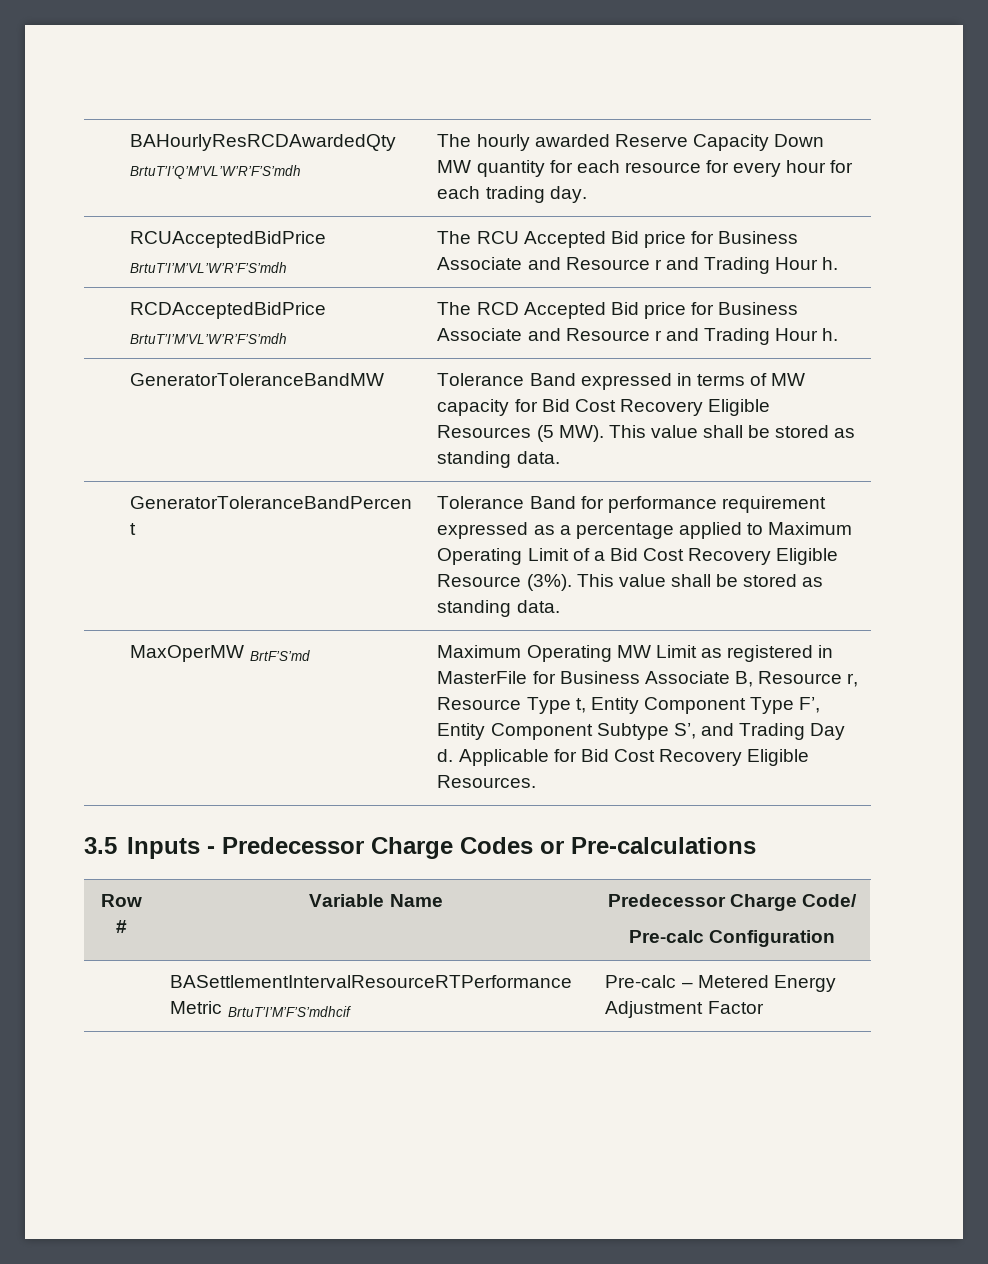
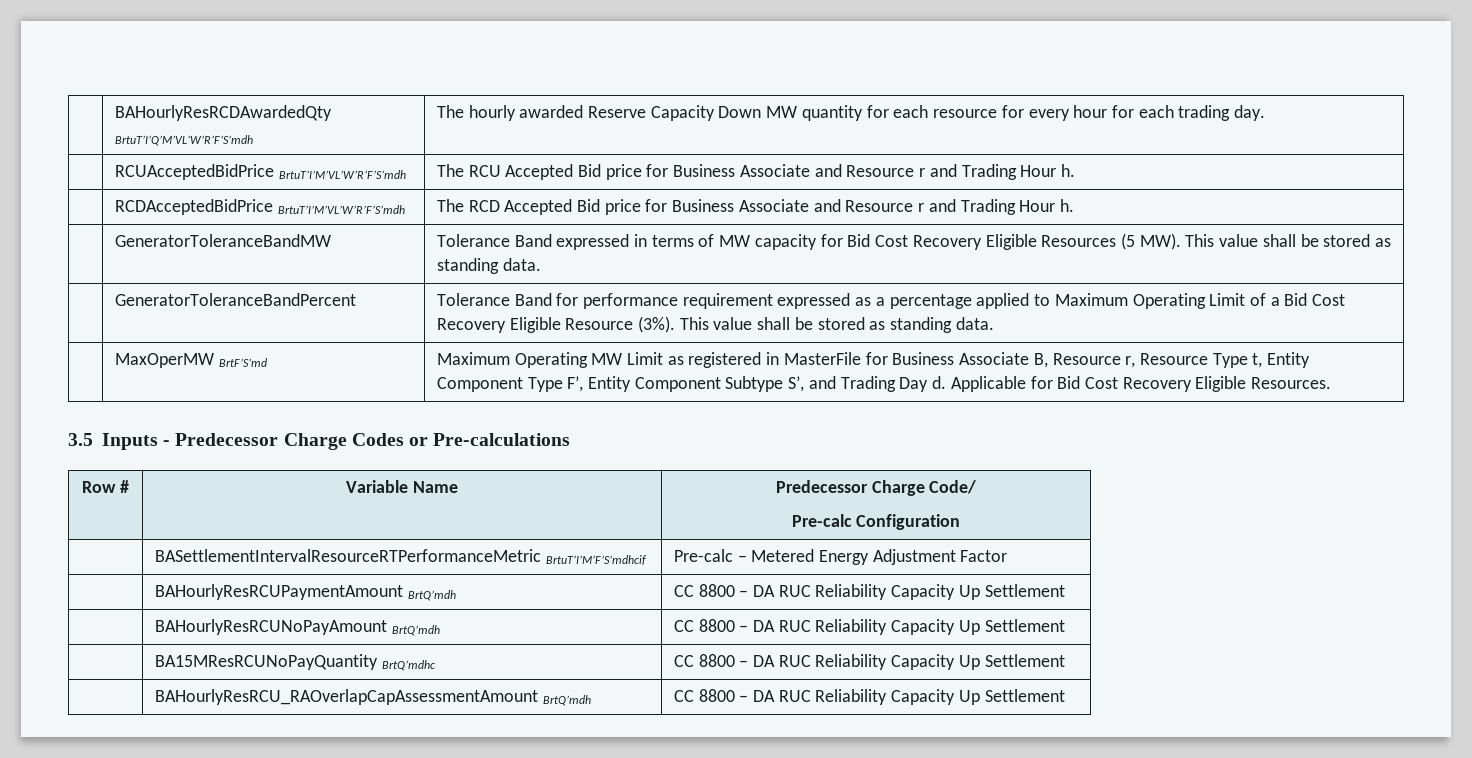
+ | BAHourlyResRCUPaymentAmount BrtQ’mdh | CC 8800 – DA RUC Reliability Capacity Up Settlement
+ | BAHourlyResRCUNoPayAmount BrtQ’mdh | CC 8800 – DA RUC Reliability Capacity Up Settlement
+ | BA15MResRCUNoPayQuantity BrtQ’mdhc | CC 8800 – DA RUC Reliability Capacity Up Settlement
+ | BAHourlyResRCU_RAOverlapCapAssessmentAmount BrtQ’mdh | CC 8800 – DA RUC Reliability Capacity Up Settlement

